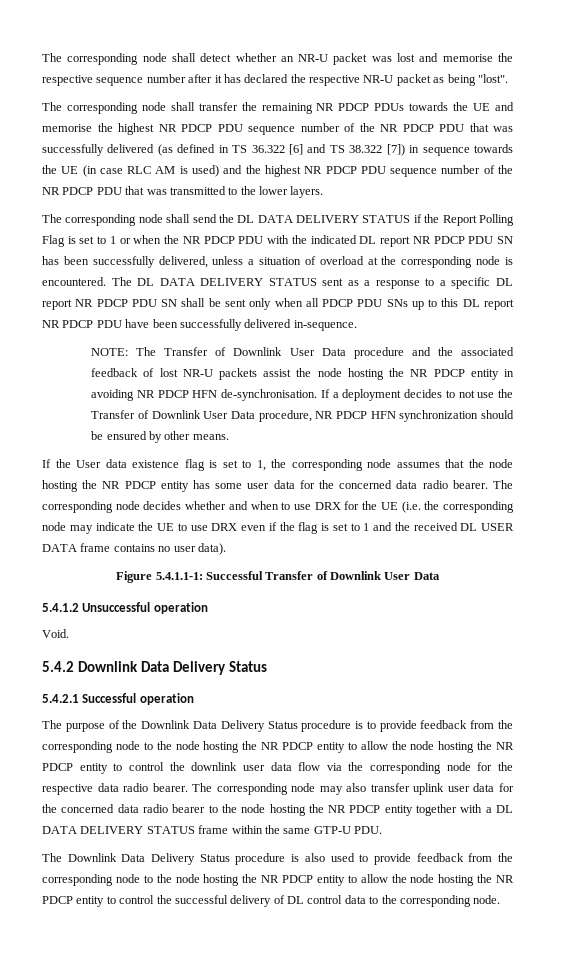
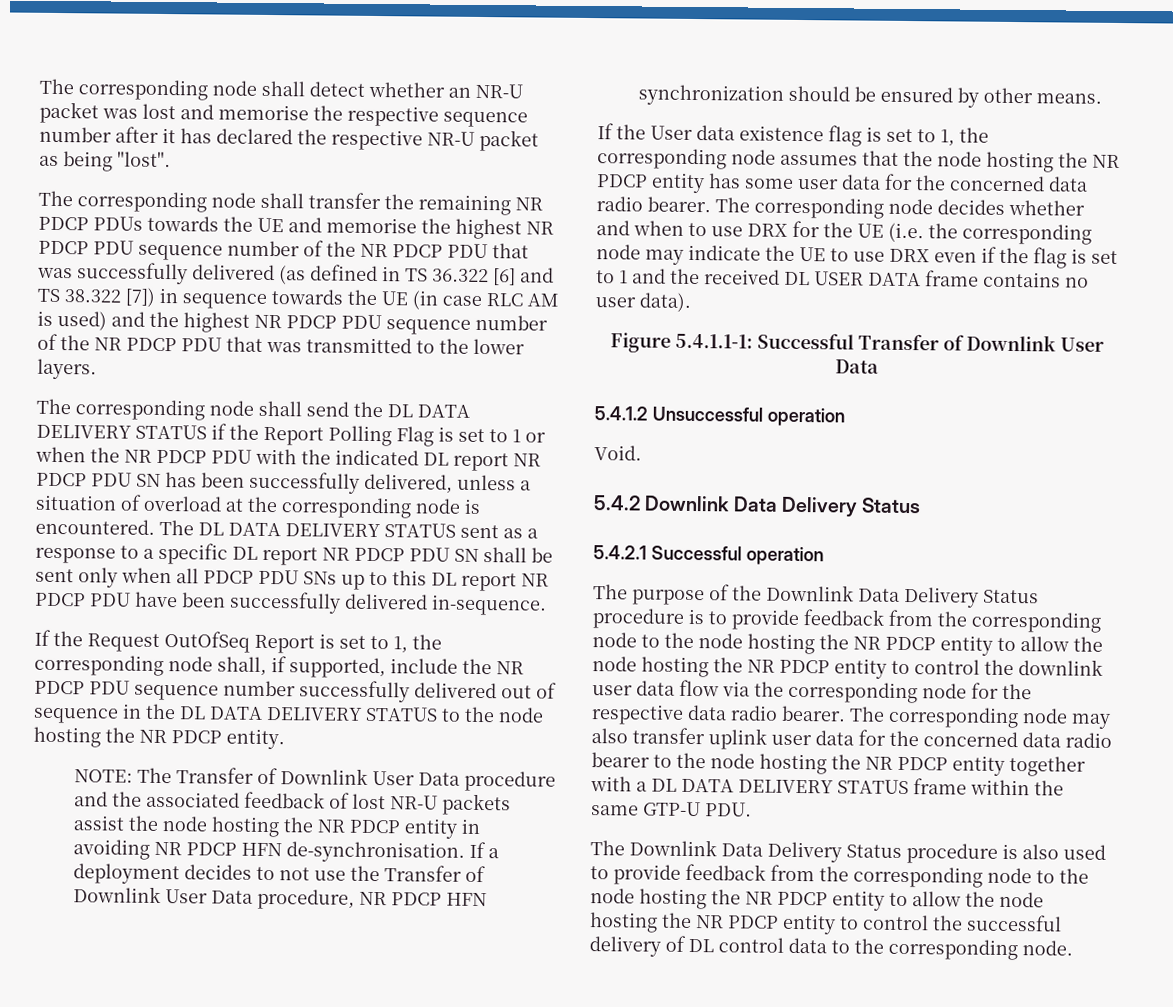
+ If the Request OutOfSeq Report is set to 1, the corresponding node shall, if supported, include the NR PDCP PDU sequence number successfully delivered out of sequence in the DL DATA DELIVERY STATUS to the node hosting the NR PDCP entity.

